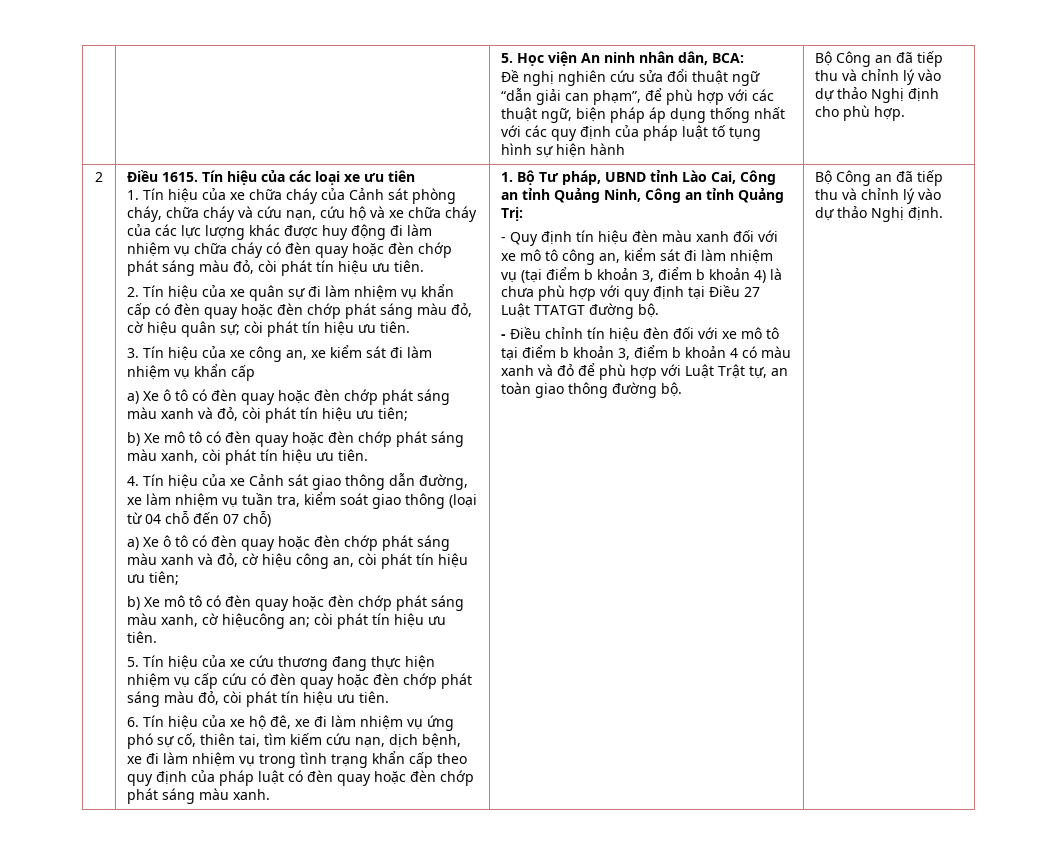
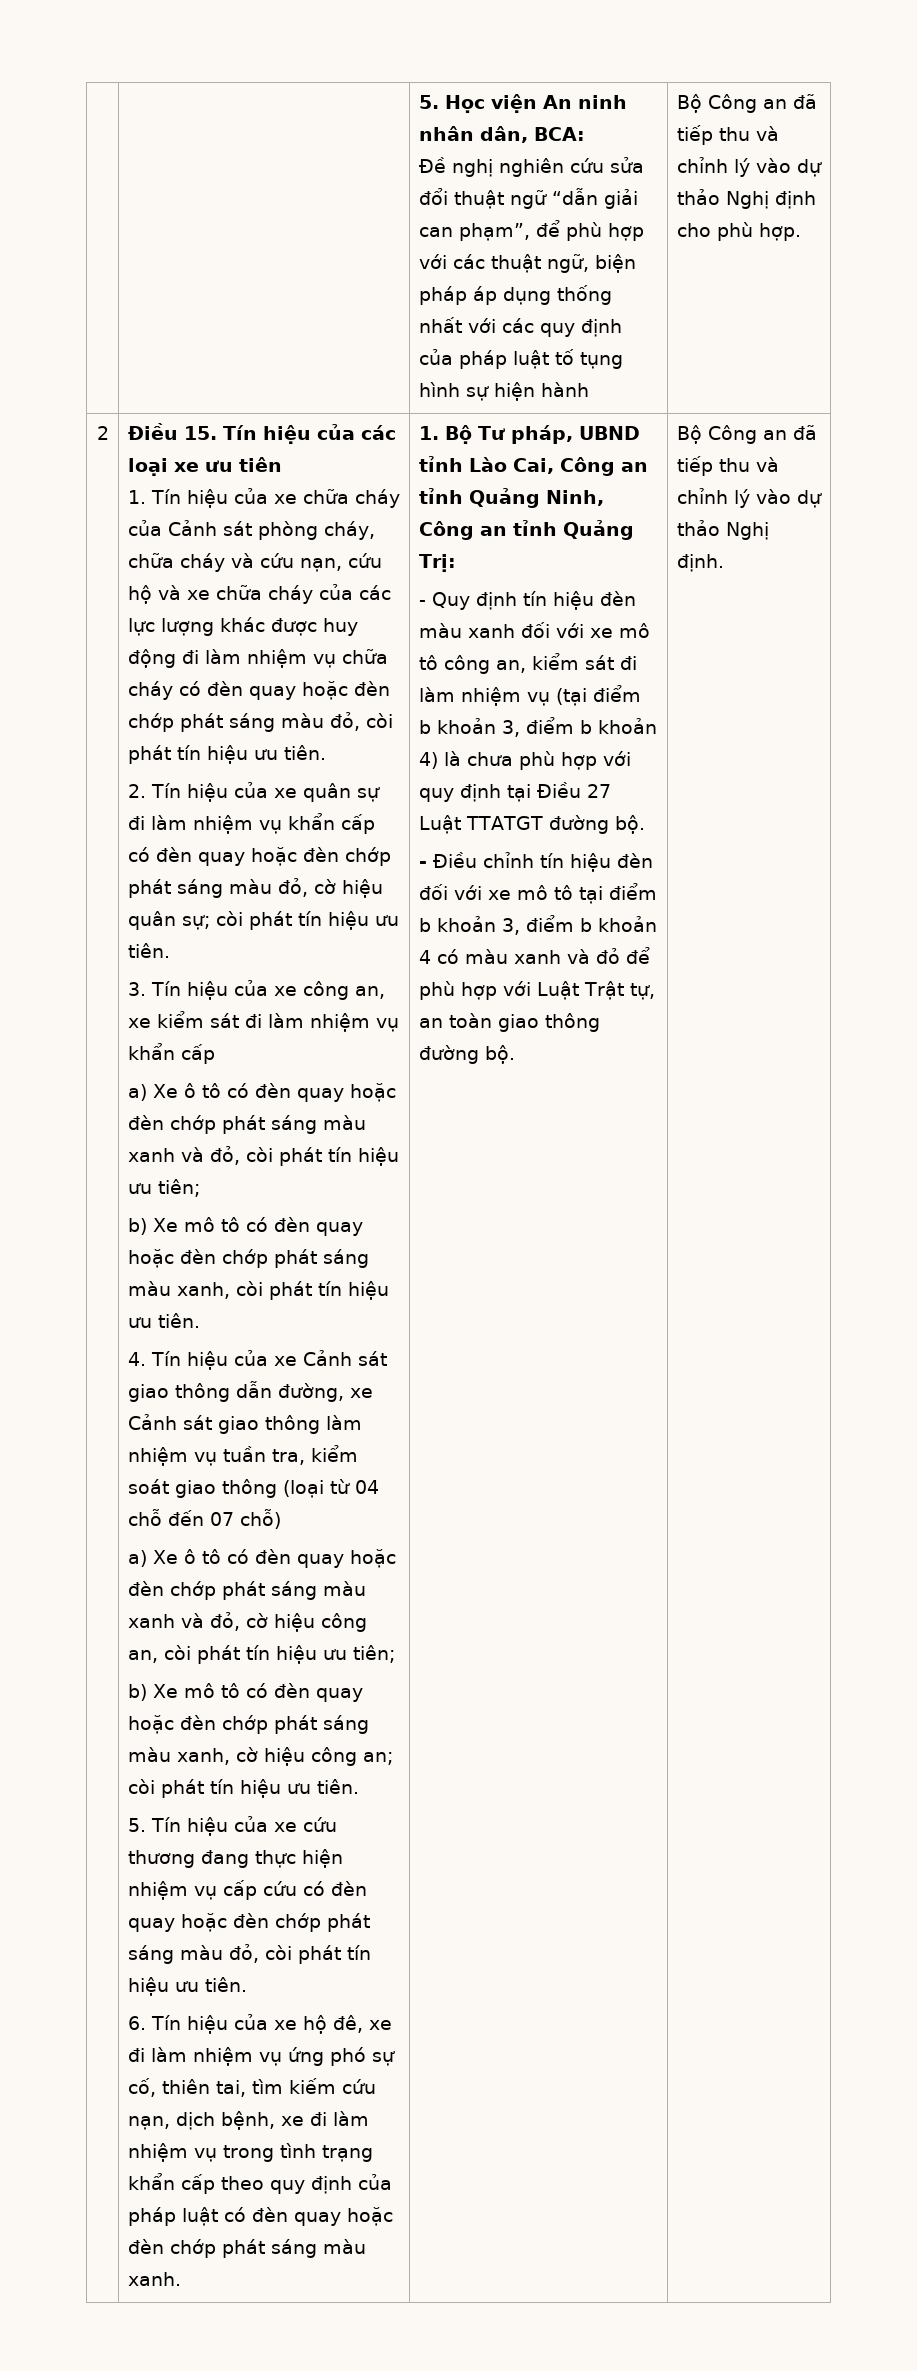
- Điều 1615. Tín hiệu của các loại xe ưu tiên
+ Điều 15. Tín hiệu của các loại xe ưu tiên
- 4. Tín hiệu của xe Cảnh sát giao thông dẫn đường, xe làm nhiệm vụ tuần tra, kiểm soát giao thông (loại từ 04 chỗ đến 07 chỗ)
+ 4. Tín hiệu của xe Cảnh sát giao thông dẫn đường, xe Cảnh sát giao thông làm nhiệm vụ tuần tra, kiểm soát giao thông (loại từ 04 chỗ đến 07 chỗ)
- b) Xe mô tô có đèn quay hoặc đèn chớp phát sáng màu xanh, cờ hiệucông an; còi phát tín hiệu ưu tiên.
+ b) Xe mô tô có đèn quay hoặc đèn chớp phát sáng màu xanh, cờ hiệu công an; còi phát tín hiệu ưu tiên.

